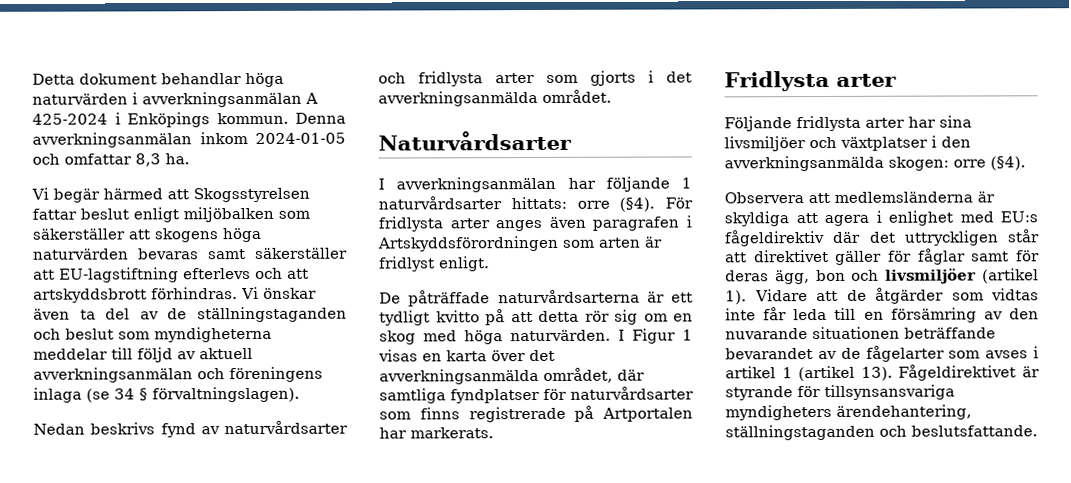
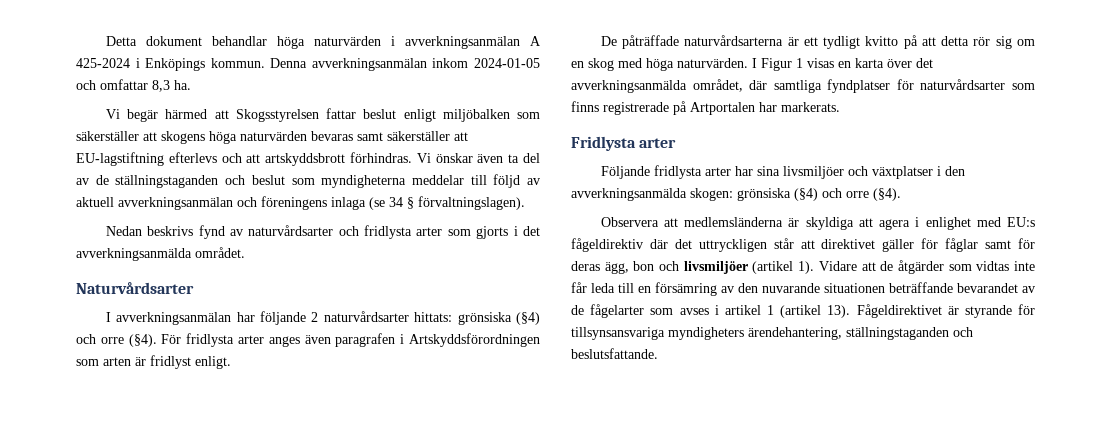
- I avverkningsanmälan har följande 1 naturvårdsarter hittats: orre (§4).
+ I avverkningsanmälan har följande 2 naturvårdsarter hittats: grönsiska (§4) och orre (§4).
- Följande fridlysta arter har sina livsmiljöer och växtplatser i den avverkningsanmälda skogen: orre (§4).
+ Följande fridlysta arter har sina livsmiljöer och växtplatser i den avverkningsanmälda skogen: grönsiska (§4) och orre (§4).

